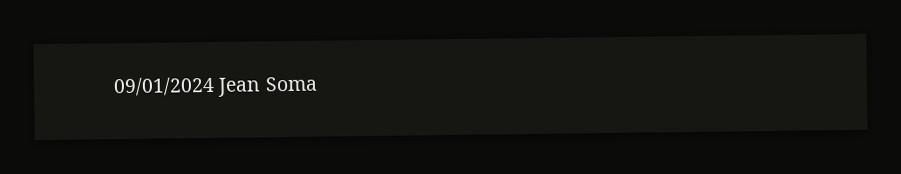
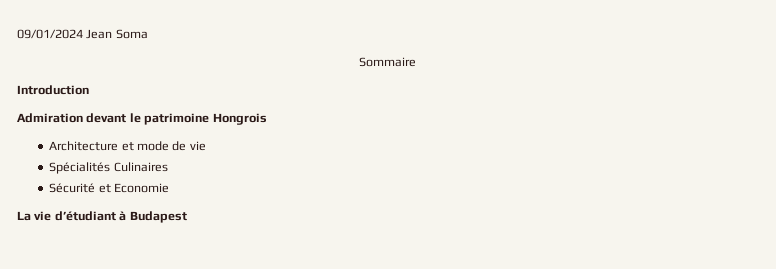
+ Sommaire
+ Introduction
+ Admiration devant le patrimoine Hongrois
+ Architecture et mode de vie
+ Spécialités Culinaires
+ Sécurité et Economie
+ La vie d’étudiant à Budapest

